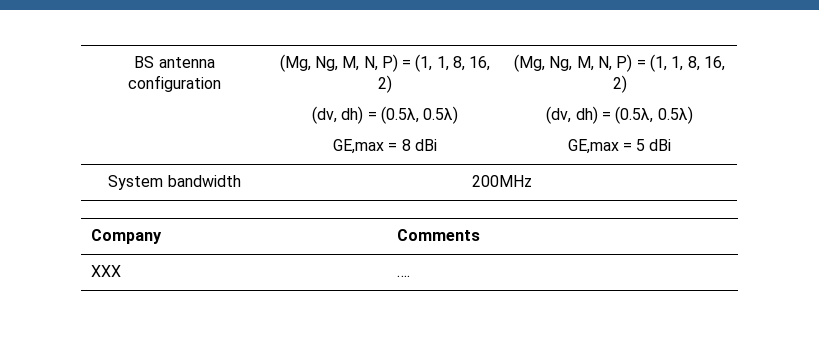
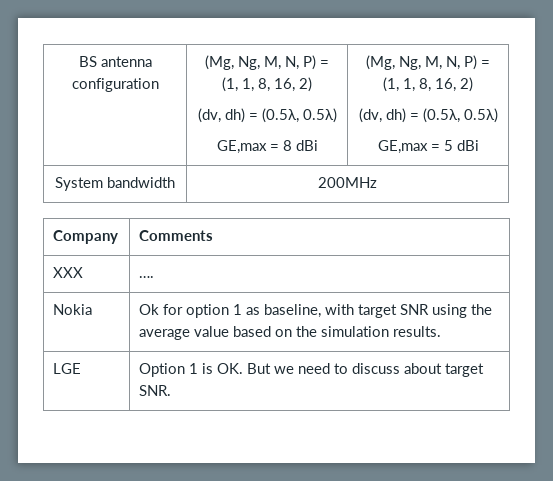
+ Nokia | Ok for option 1 as baseline, with target SNR using the average value based on the simulation results.
+ LGE | Option 1 is OK. But we need to discuss about target SNR.

